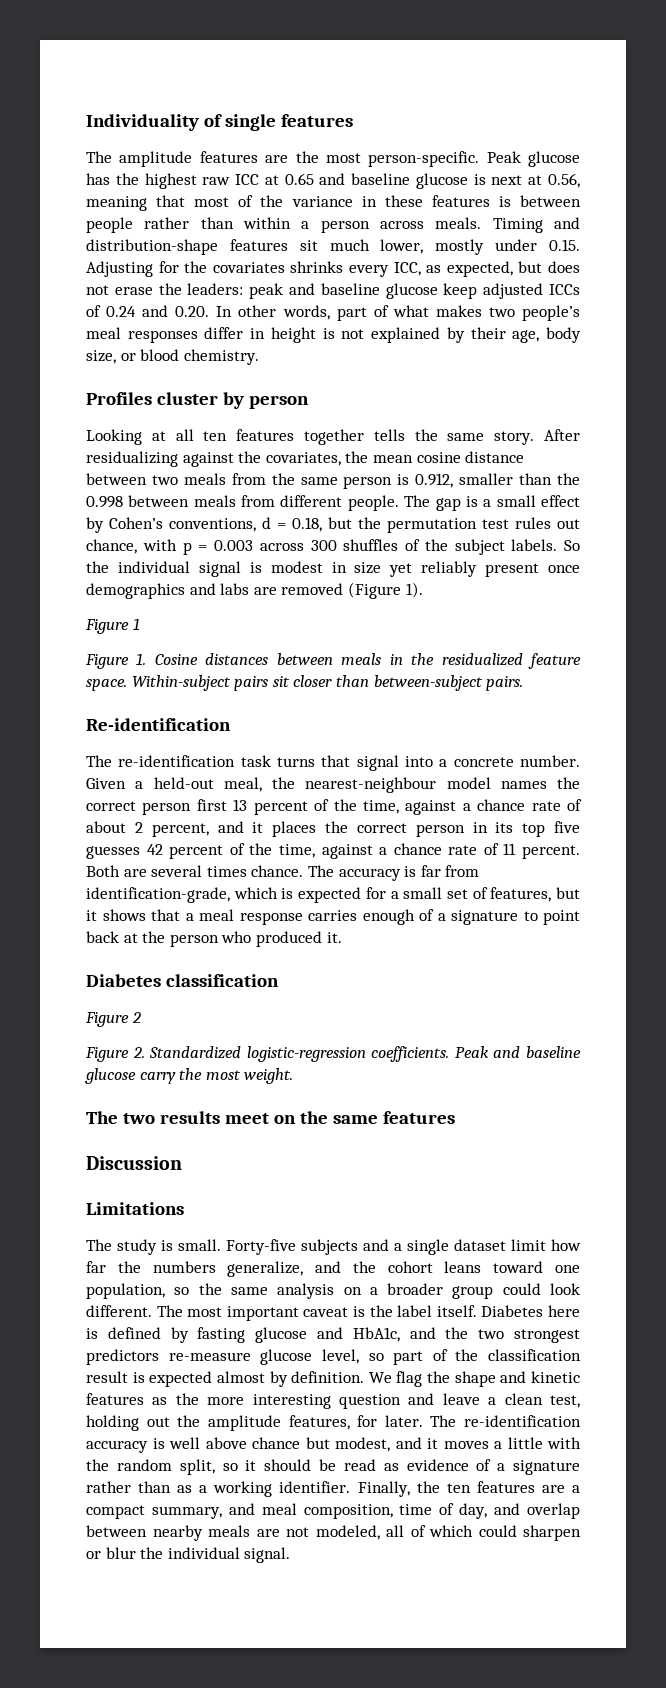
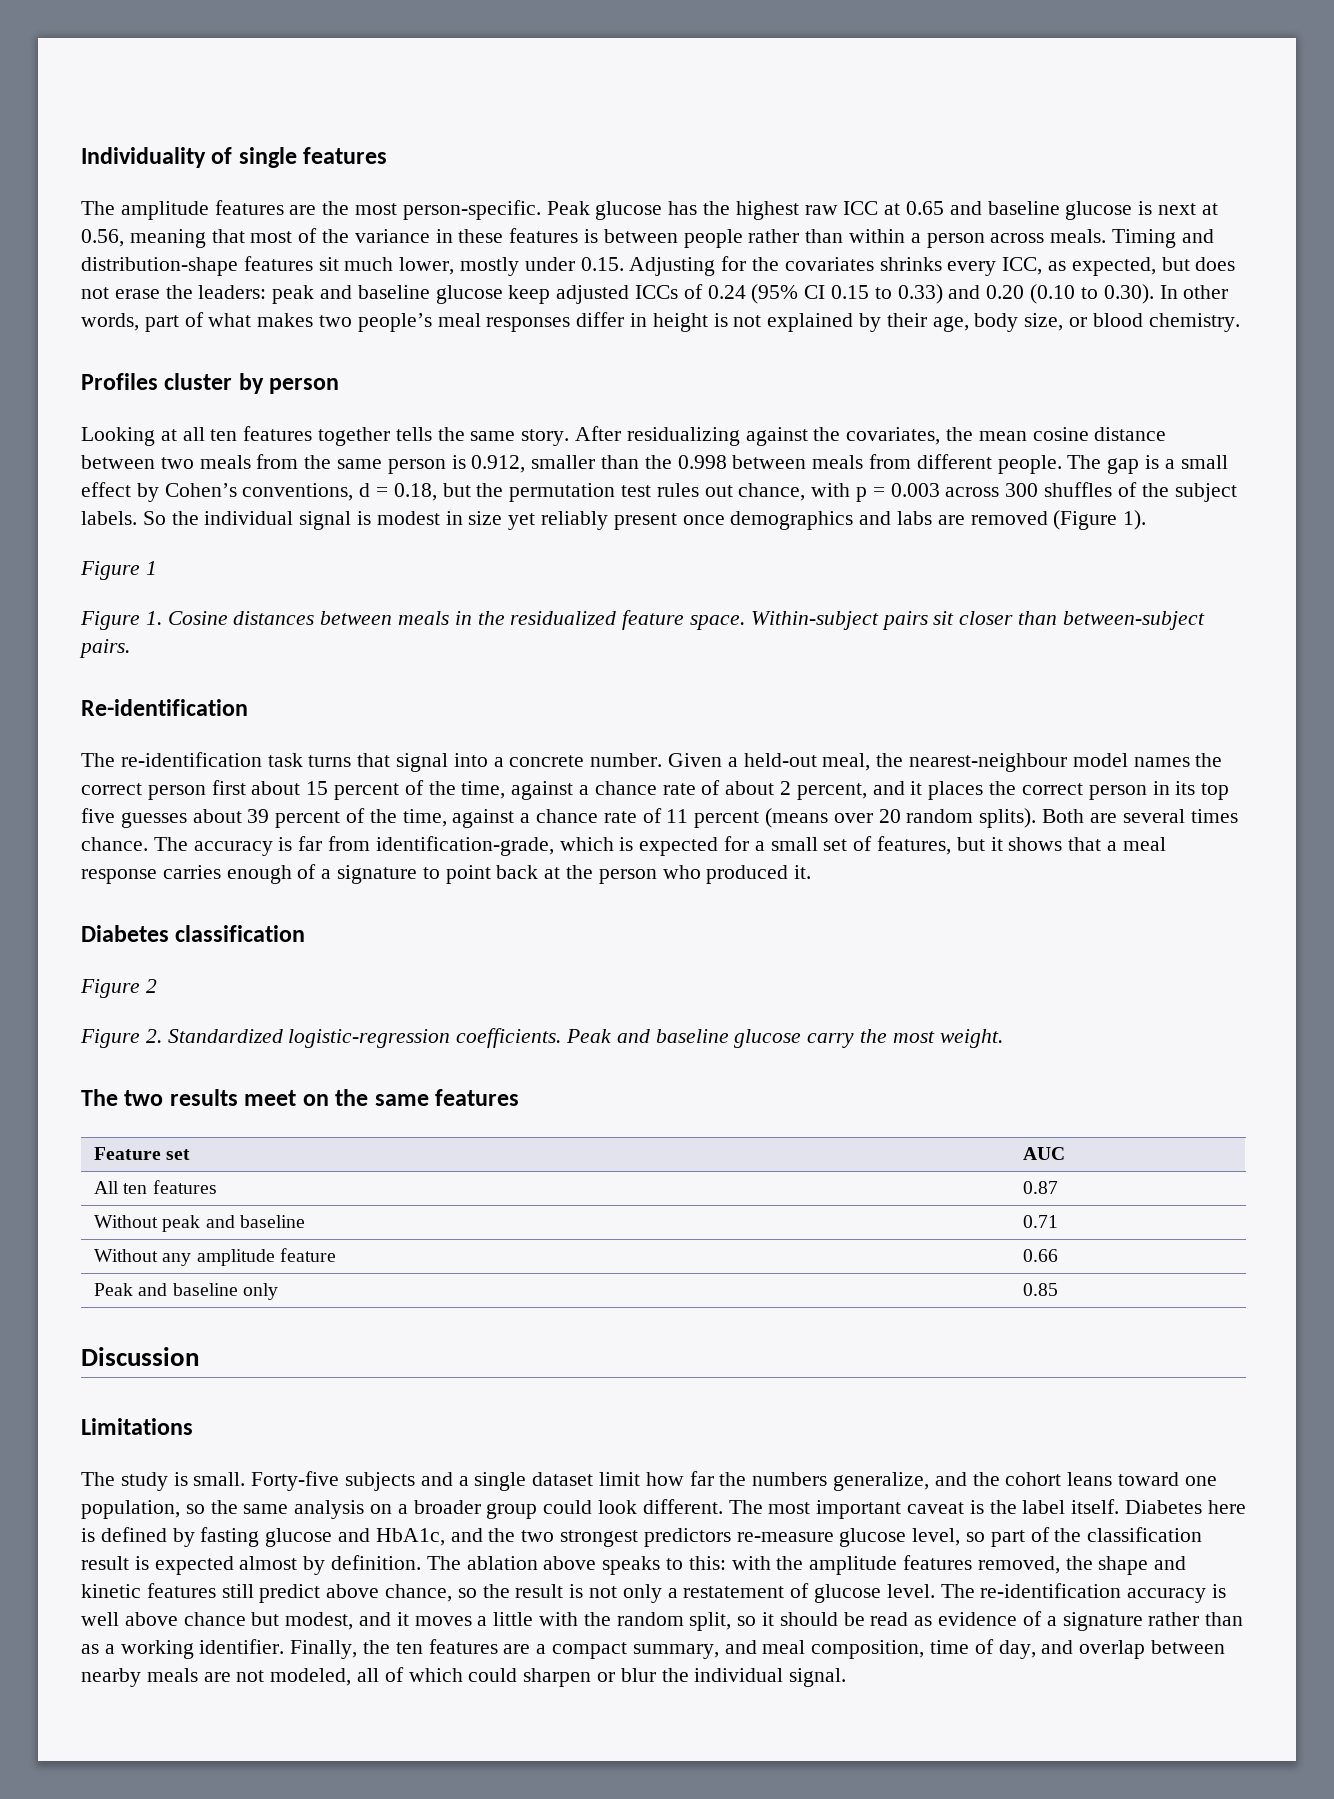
- Timing and distribution-shape features sit much lower, mostly under 0.15. Adjusting for the covariates shrinks every ICC, as expected, but does not erase the leaders: peak and baseline glucose keep adjusted ICCs of 0.24 and 0.20. In other words, part of what makes two people’s meal responses differ in height is not explained by their age, body size, or blood chemistry.
+ Timing and distribution-shape features sit much lower, mostly under 0.15. Adjusting for the covariates shrinks every ICC, as expected, but does not erase the leaders: peak and baseline glucose keep adjusted ICCs of 0.24 (95% CI 0.15 to 0.33) and 0.20 (0.10 to 0.30). In other words, part of what makes two people’s meal responses differ in height is not explained by their age, body size, or blood chemistry.
- Given a held-out meal, the nearest-neighbour model names the correct person first 13 percent of the time, against a chance rate of about 2 percent, and it places the correct person in its top five guesses 42 percent of the time, against a chance rate of 11 percent.
+ Given a held-out meal, the nearest-neighbour model names the correct person first about 15 percent of the time, against a chance rate of about 2 percent, and it places the correct person in its top five guesses about 39 percent of the time, against a chance rate of 11 percent (means over 20 random splits).
+ Feature set | AUC
+ All ten features | 0.87
+ Without peak and baseline | 0.71
+ Without any amplitude feature | 0.66
+ Peak and baseline only | 0.85
- We flag the shape and kinetic features as the more interesting question and leave a clean test, holding out the amplitude features, for later.
+ The ablation above speaks to this: with the amplitude features removed, the shape and kinetic features still predict above chance, so the result is not only a restatement of glucose level.

